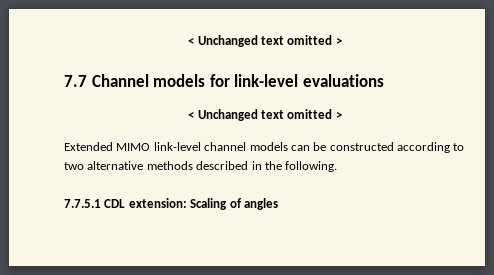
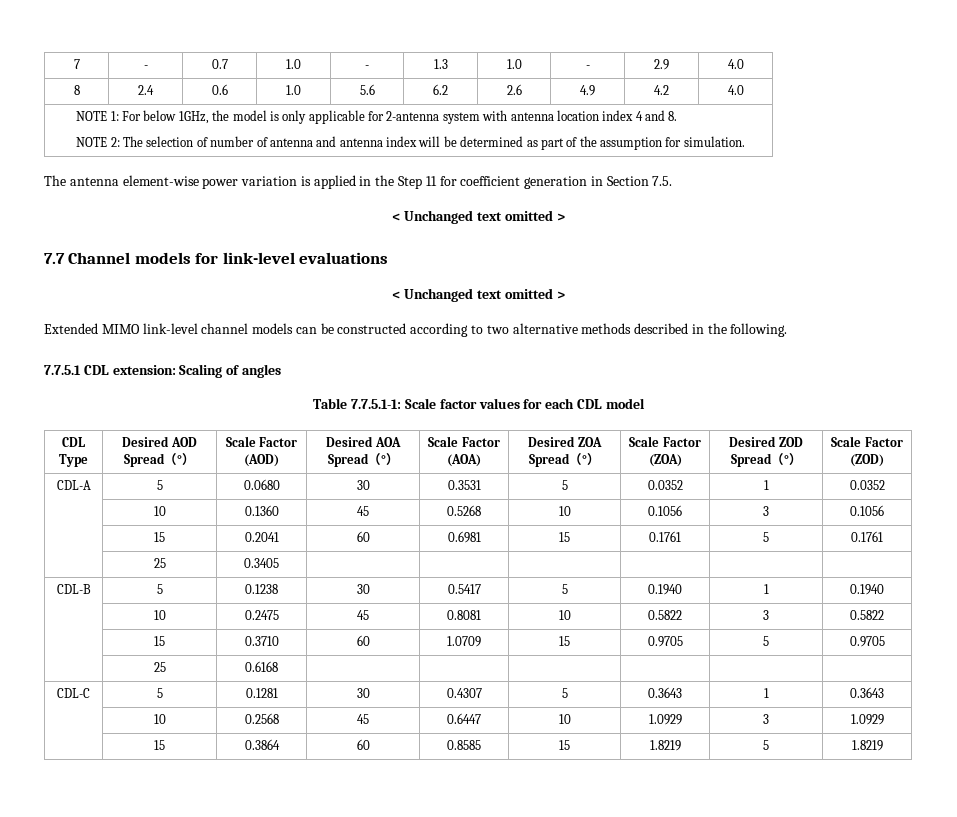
+ 7 | - | 0.7 | 1.0 | - | 1.3 | 1.0 | - | 2.9 | 4.0
+ 8 | 2.4 | 0.6 | 1.0 | 5.6 | 6.2 | 2.6 | 4.9 | 4.2 | 4.0
+ NOTE 1: For below 1GHz, the model is only applicable for 2-antenna system with antenna location index 4 and 8.
+ NOTE 2: The selection of number of antenna and antenna index will be determined as part of the assumption for simulation.
+ The antenna element-wise power variation is applied in the Step 11 for coefficient generation in Section 7.5.
+ Table 7.7.5.1-1: Scale factor values for each CDL model
+ CDL Type | Desired AOD Spread（°） | Scale Factor (AOD) | Desired AOA Spread（°） | Scale Factor (AOA) | Desired ZOA Spread（°） | Scale Factor (ZOA) | Desired ZOD Spread（°） | Scale Factor (ZOD)
+ CDL-A | 5 | 0.0680 | 30 | 0.3531 | 5 | 0.0352 | 1 | 0.0352
+ | 10 | 0.1360 | 45 | 0.5268 | 10 | 0.1056 | 3 | 0.1056
+ | 15 | 0.2041 | 60 | 0.6981 | 15 | 0.1761 | 5 | 0.1761
+ | 25 | 0.3405 | | | | | |
+ CDL-B | 5 | 0.1238 | 30 | 0.5417 | 5 | 0.1940 | 1 | 0.1940
+ | 10 | 0.2475 | 45 | 0.8081 | 10 | 0.5822 | 3 | 0.5822
+ | 15 | 0.3710 | 60 | 1.0709 | 15 | 0.9705 | 5 | 0.9705
+ | 25 | 0.6168 | | | | | |
+ CDL-C | 5 | 0.1281 | 30 | 0.4307 | 5 | 0.3643 | 1 | 0.3643
+ | 10 | 0.2568 | 45 | 0.6447 | 10 | 1.0929 | 3 | 1.0929
+ | 15 | 0.3864 | 60 | 0.8585 | 15 | 1.8219 | 5 | 1.8219

